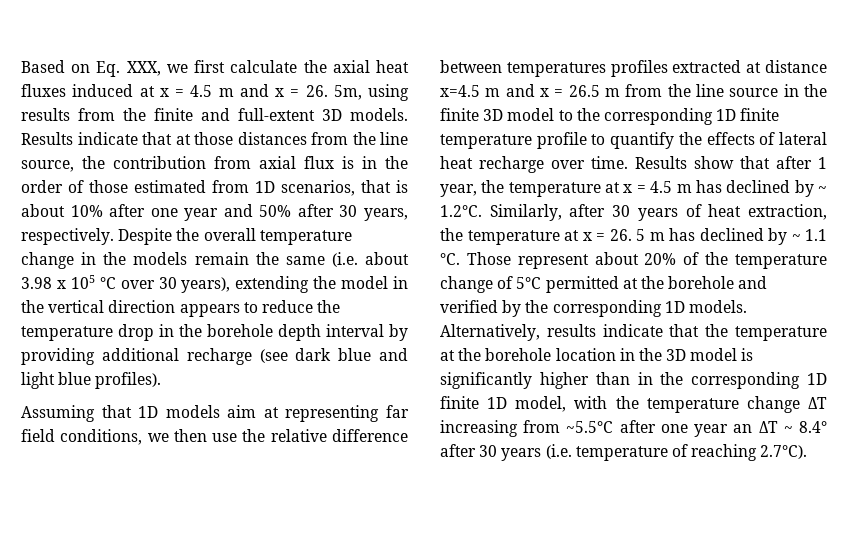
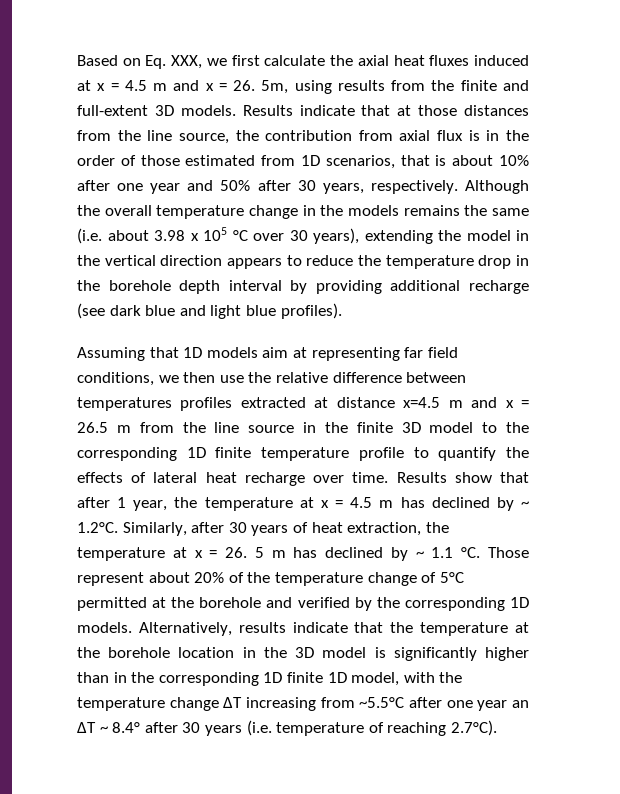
- Despite the overall temperature change in the models remain the same (i.e. about 3.98 x 105 °C over 30 years), extending the model in the vertical direction appears to reduce the temperature drop in the borehole depth interval by providing additional recharge (see dark blue and light blue profiles).
+ Although the overall temperature change in the models remains the same (i.e. about 3.98 x 105 °C over 30 years), extending the model in the vertical direction appears to reduce the temperature drop in the borehole depth interval by providing additional recharge (see dark blue and light blue profiles).

